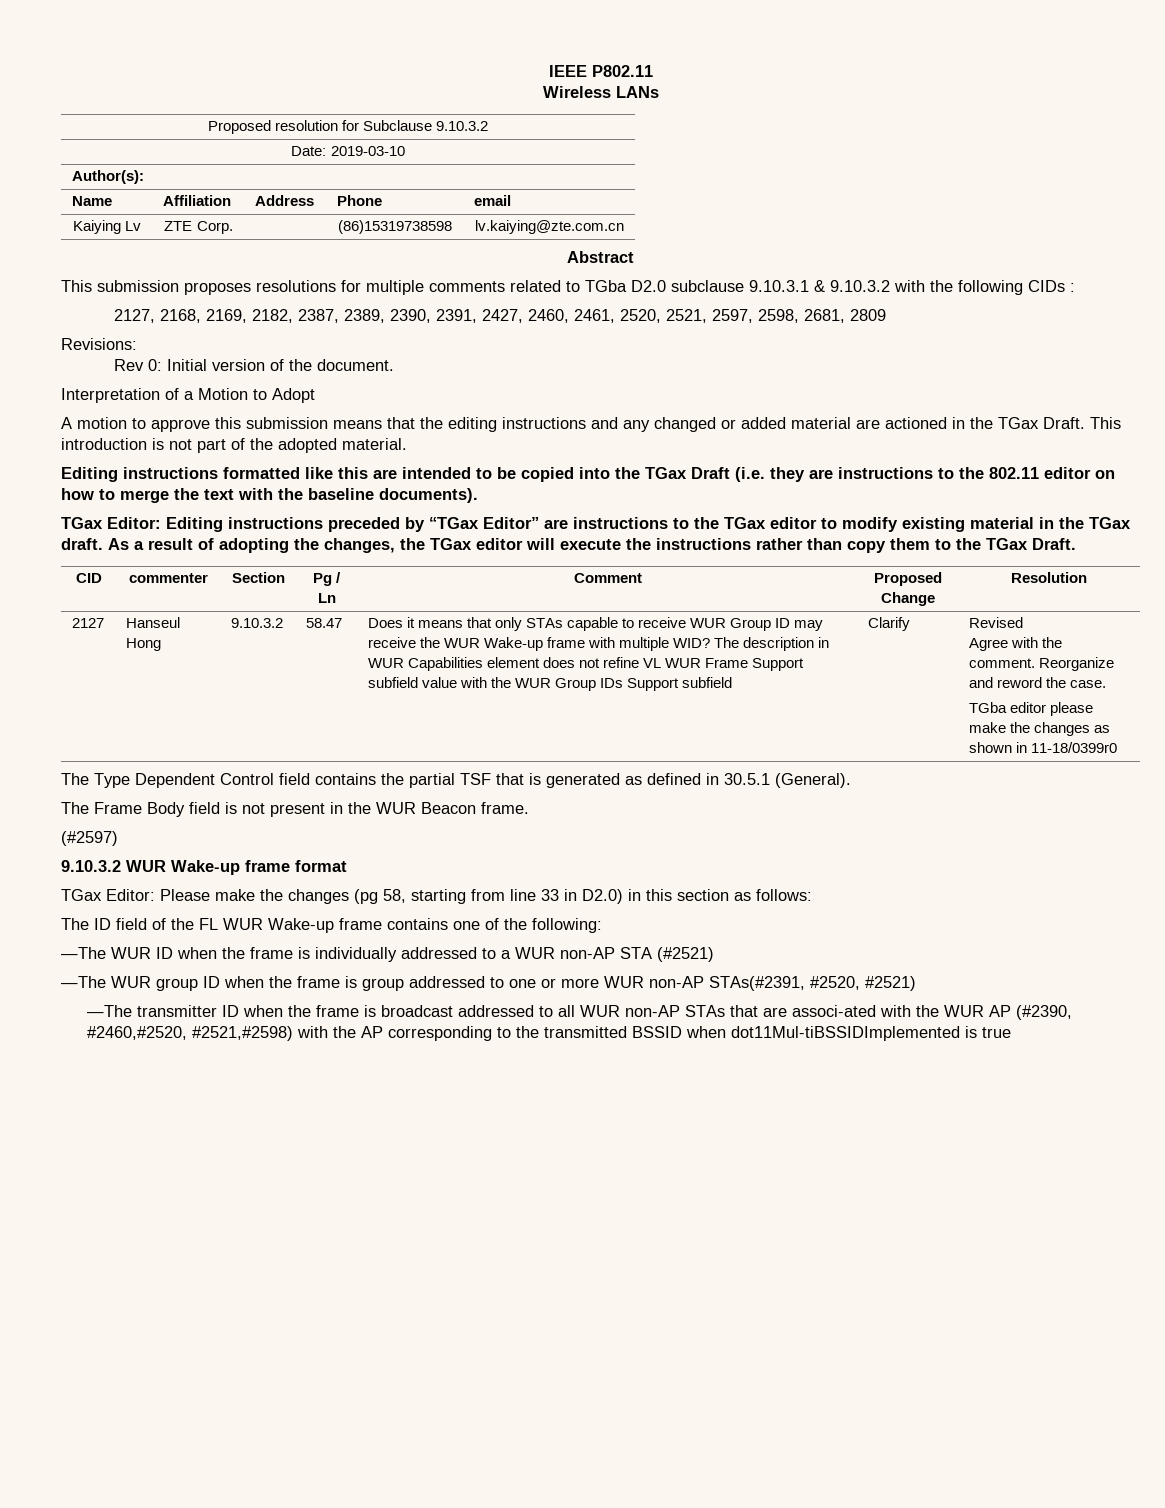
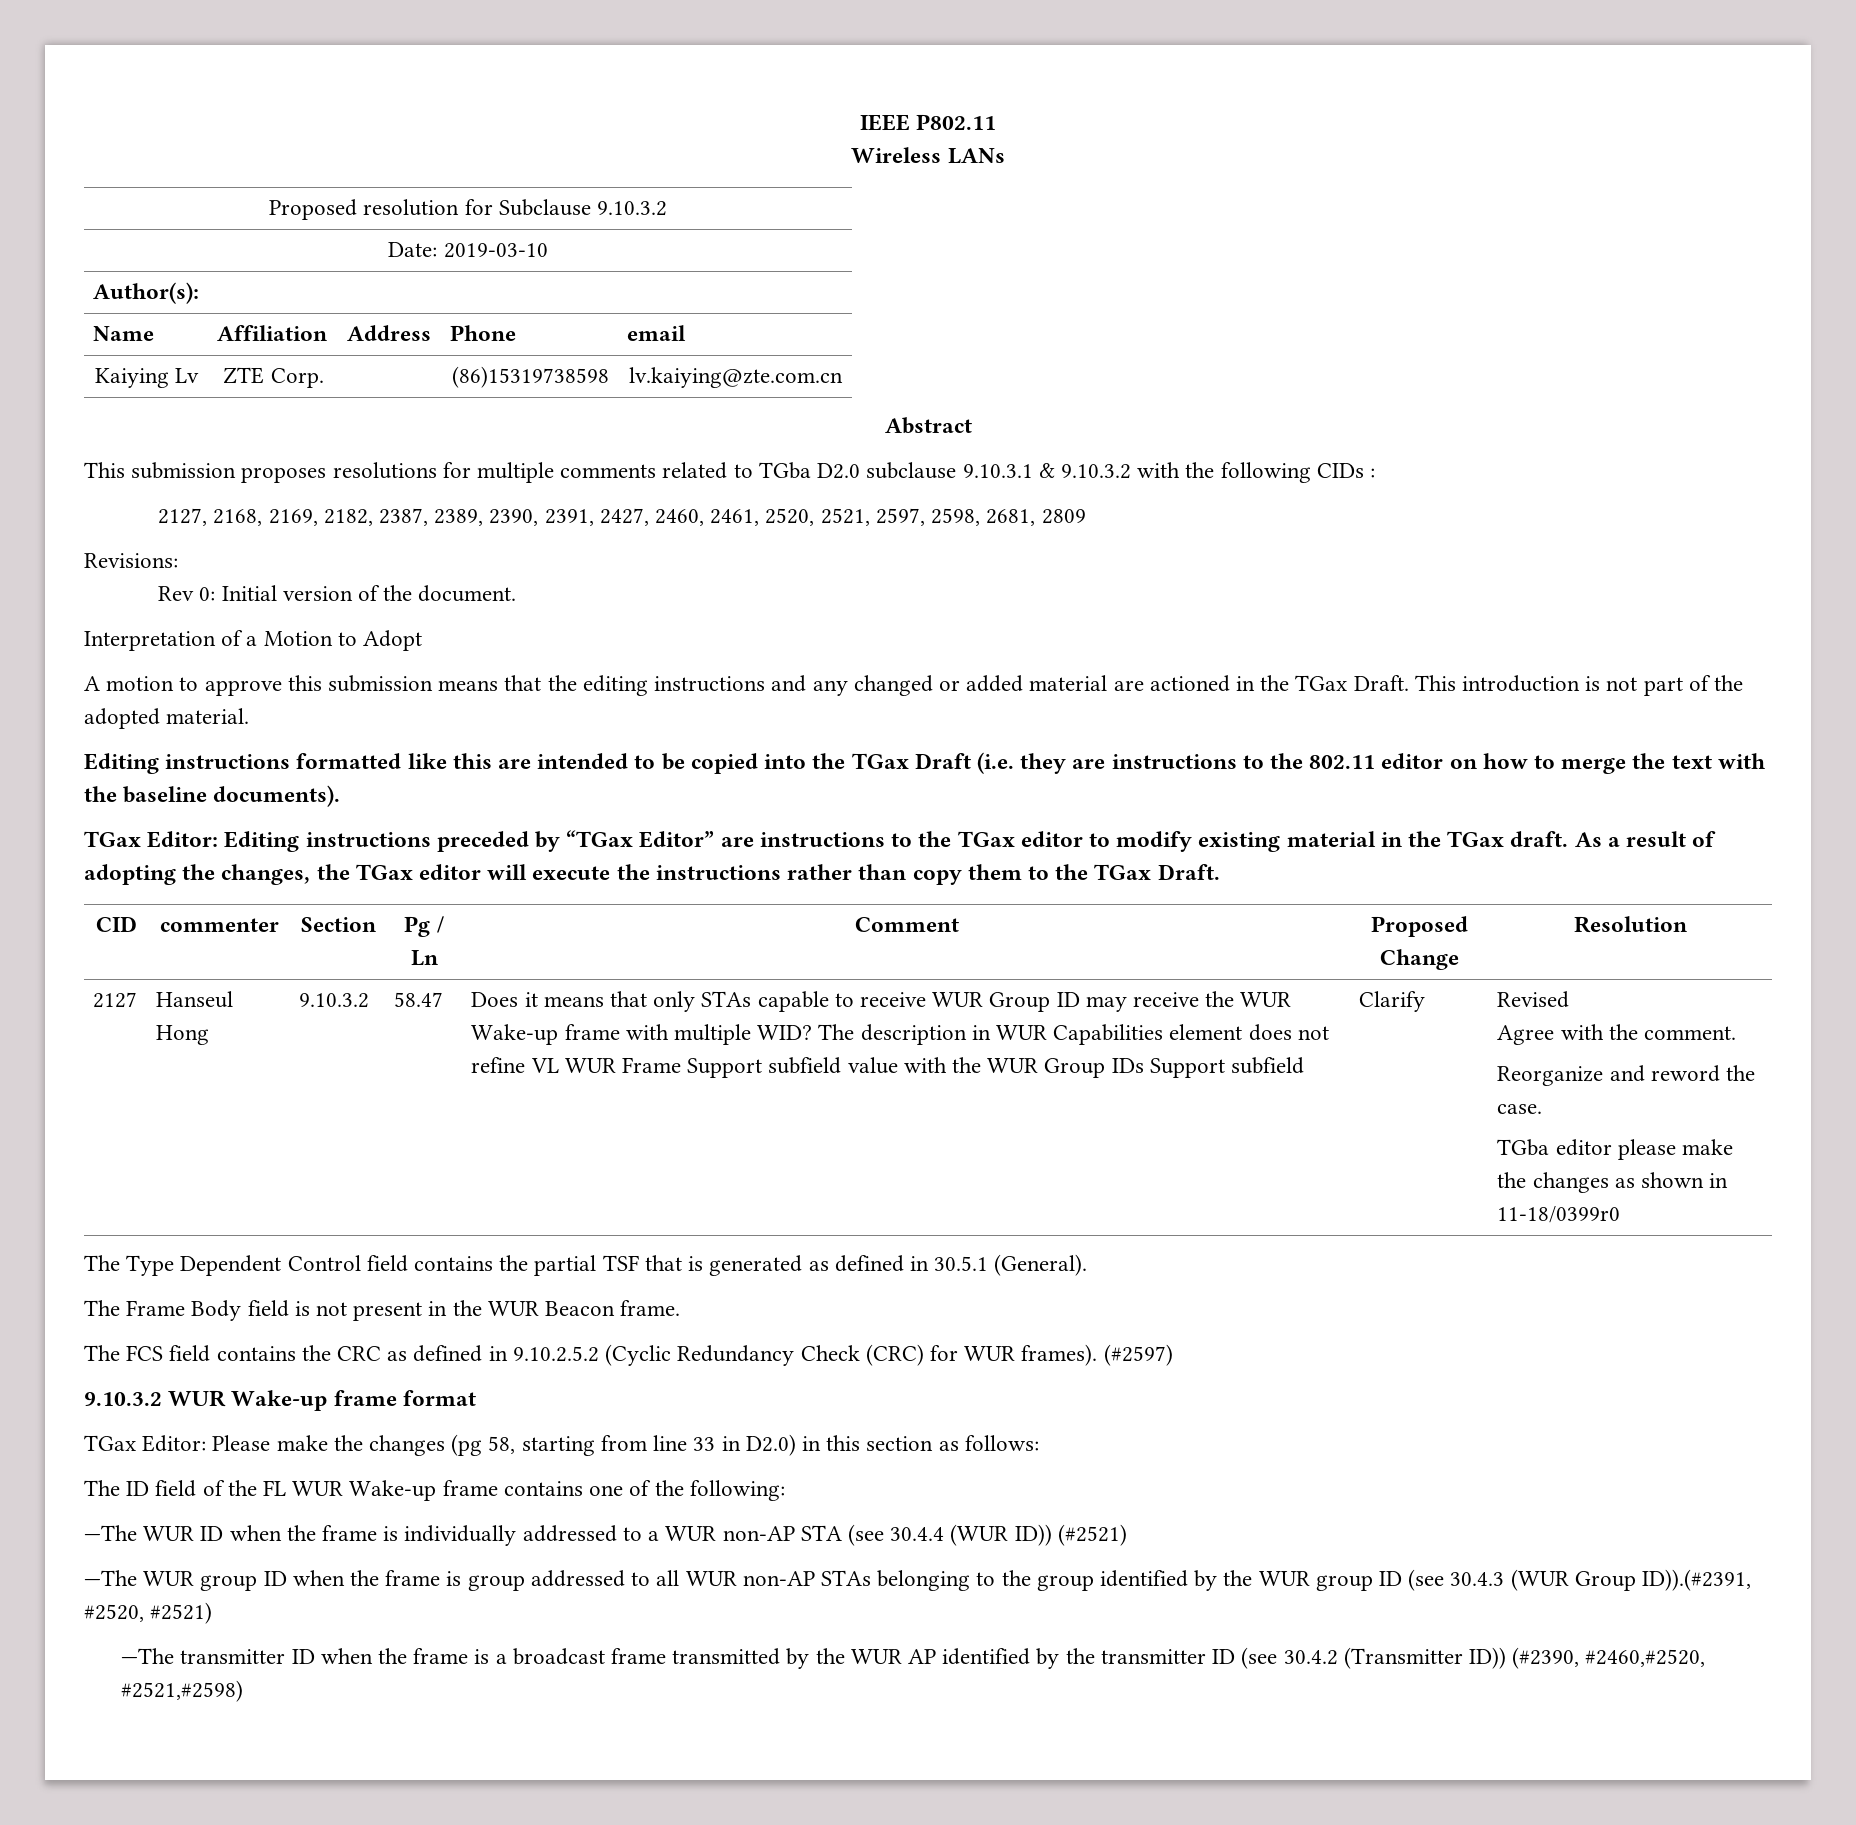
- Agree with the comment. Reorganize and reword the case.
+ Agree with the comment.
+ Reorganize and reword the case.
+ The FCS field contains the CRC as defined in 9.10.2.5.2 (Cyclic Redundancy Check (CRC) for WUR frames).
- —The WUR ID when the frame is individually addressed to a WUR non-AP STA (#2521)
+ —The WUR ID when the frame is individually addressed to a WUR non-AP STA (see 30.4.4 (WUR ID)) (#2521)
- —The WUR group ID when the frame is group addressed to one or more WUR non-AP STAs(#2391, #2520, #2521)
+ —The WUR group ID when the frame is group addressed to all WUR non-AP STAs belonging to the group identified by the WUR group ID (see 30.4.3 (WUR Group ID)).(#2391, #2520, #2521)
- —The transmitter ID when the frame is broadcast addressed to all WUR non-AP STAs that are associ-ated with the WUR AP (#2390, #2460,#2520, #2521,#2598) with the AP corresponding to the transmitted BSSID when dot11Mul-tiBSSIDImplemented is true
+ —The transmitter ID when the frame is a broadcast frame transmitted by the WUR AP identified by the transmitter ID (see 30.4.2 (Transmitter ID)) (#2390, #2460,#2520, #2521,#2598)

